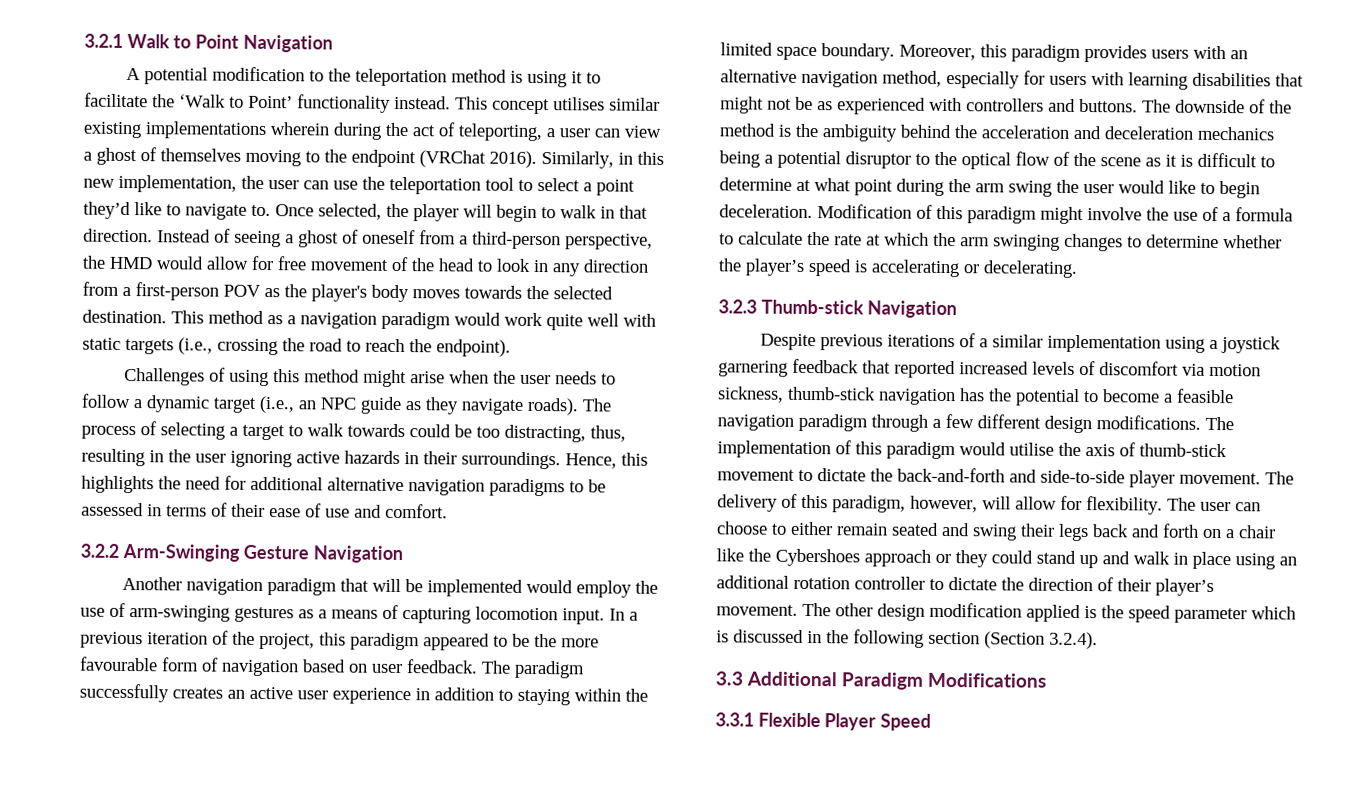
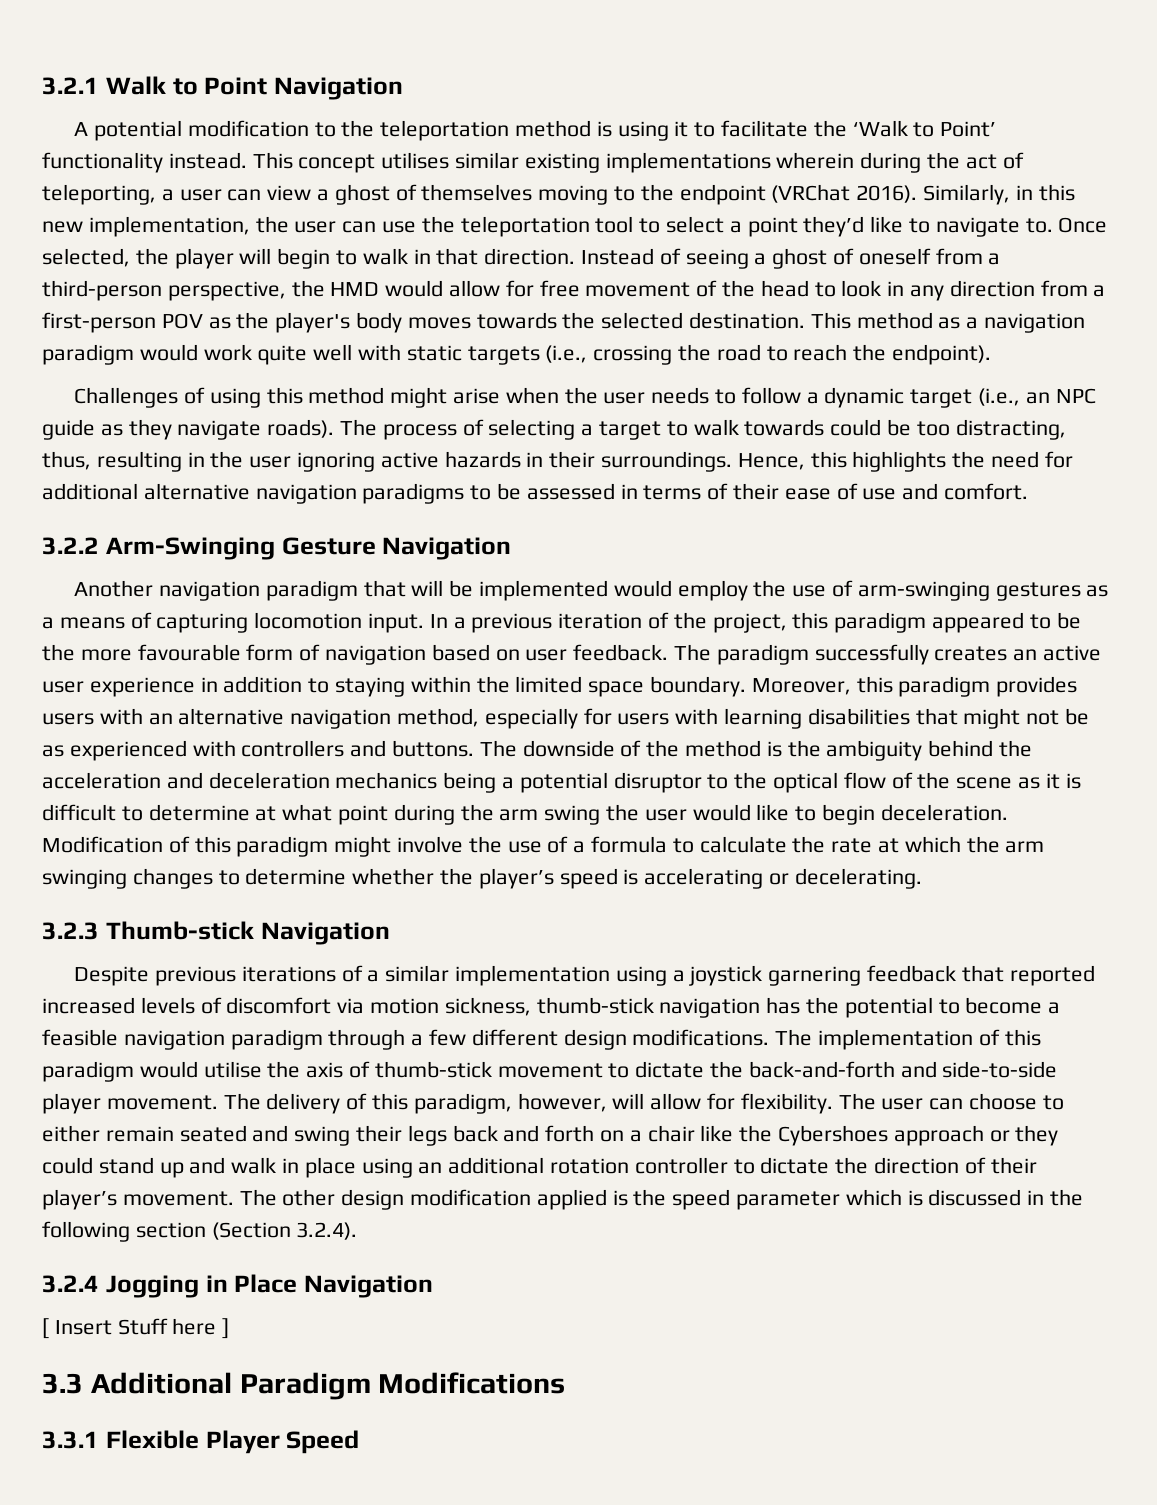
+ 3.2.4 Jogging in Place Navigation
+ [ Insert Stuff here ]

